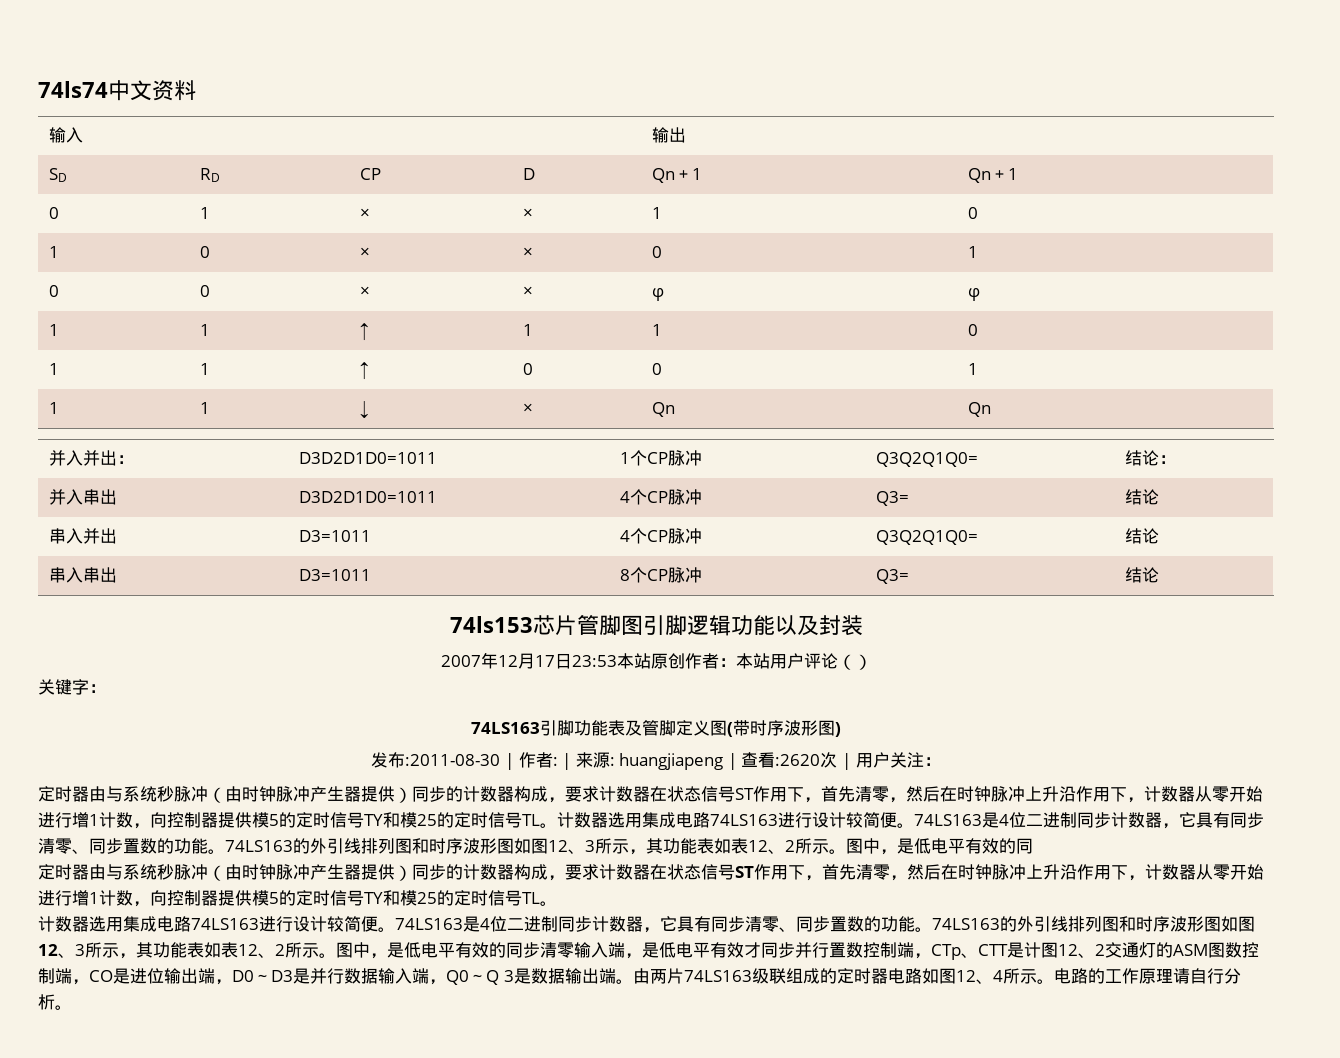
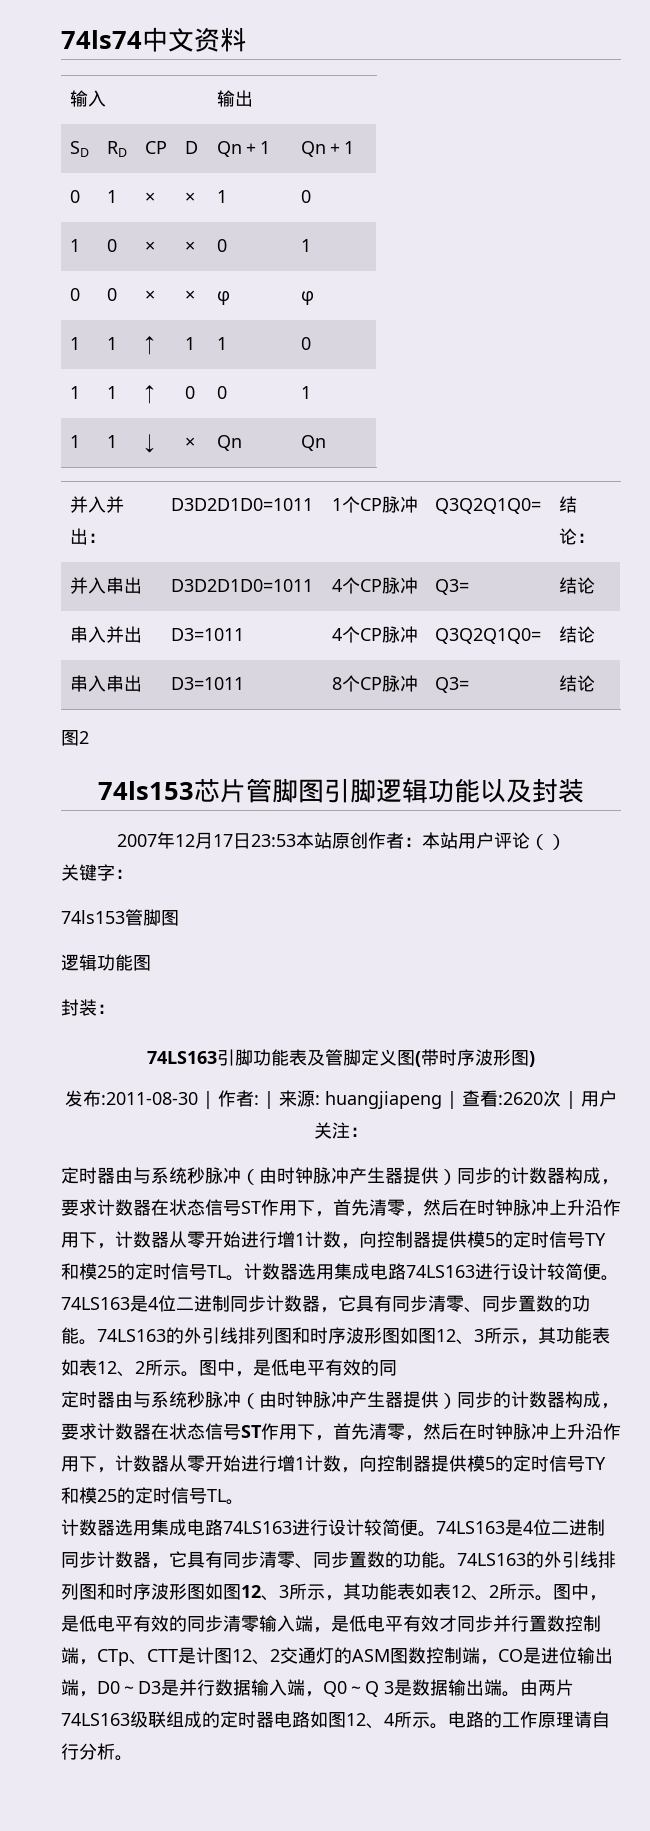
+ 图2
+ 74ls153管脚图
+ 逻辑功能图
+ 封装：

